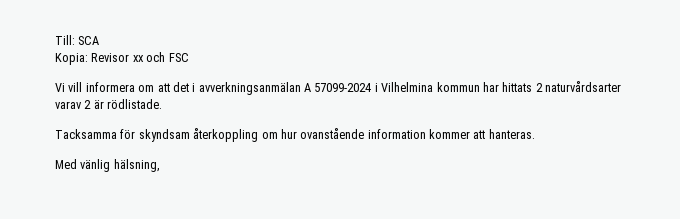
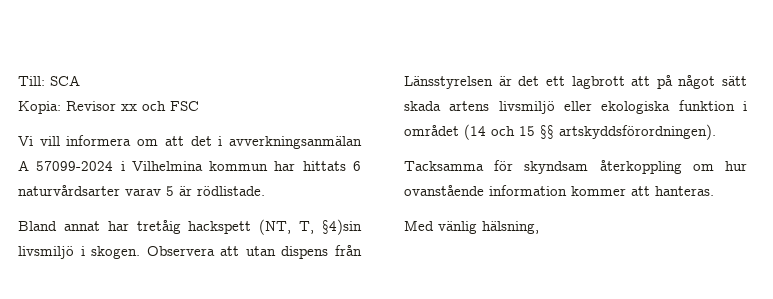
- Vi vill informera om att det i avverkningsanmälan A 57099-2024 i Vilhelmina kommun har hittats 2 naturvårdsarter varav 2 är rödlistade.
+ Vi vill informera om att det i avverkningsanmälan A 57099-2024 i Vilhelmina kommun har hittats 6 naturvårdsarter varav 5 är rödlistade.
+ Bland annat har tretåig hackspett (NT, T, §4)sin livsmiljö i skogen. Observera att utan dispens från Länsstyrelsen är det ett lagbrott att på något sätt skada artens livsmiljö eller ekologiska funktion i området (14 och 15 §§ artskyddsförordningen).

